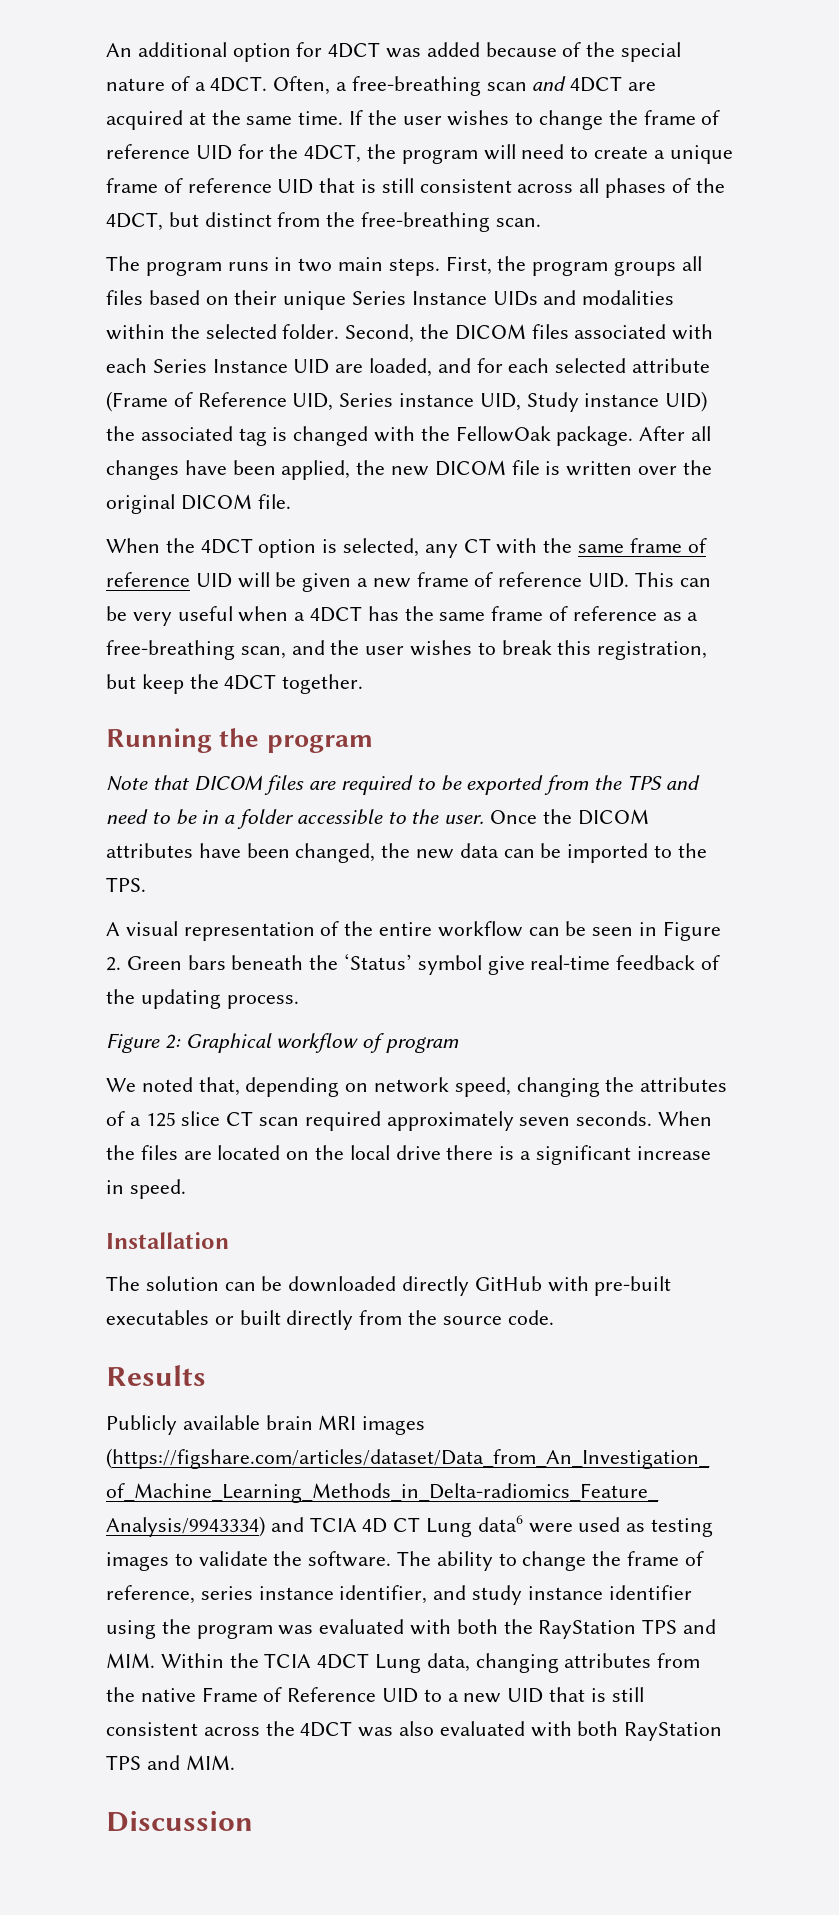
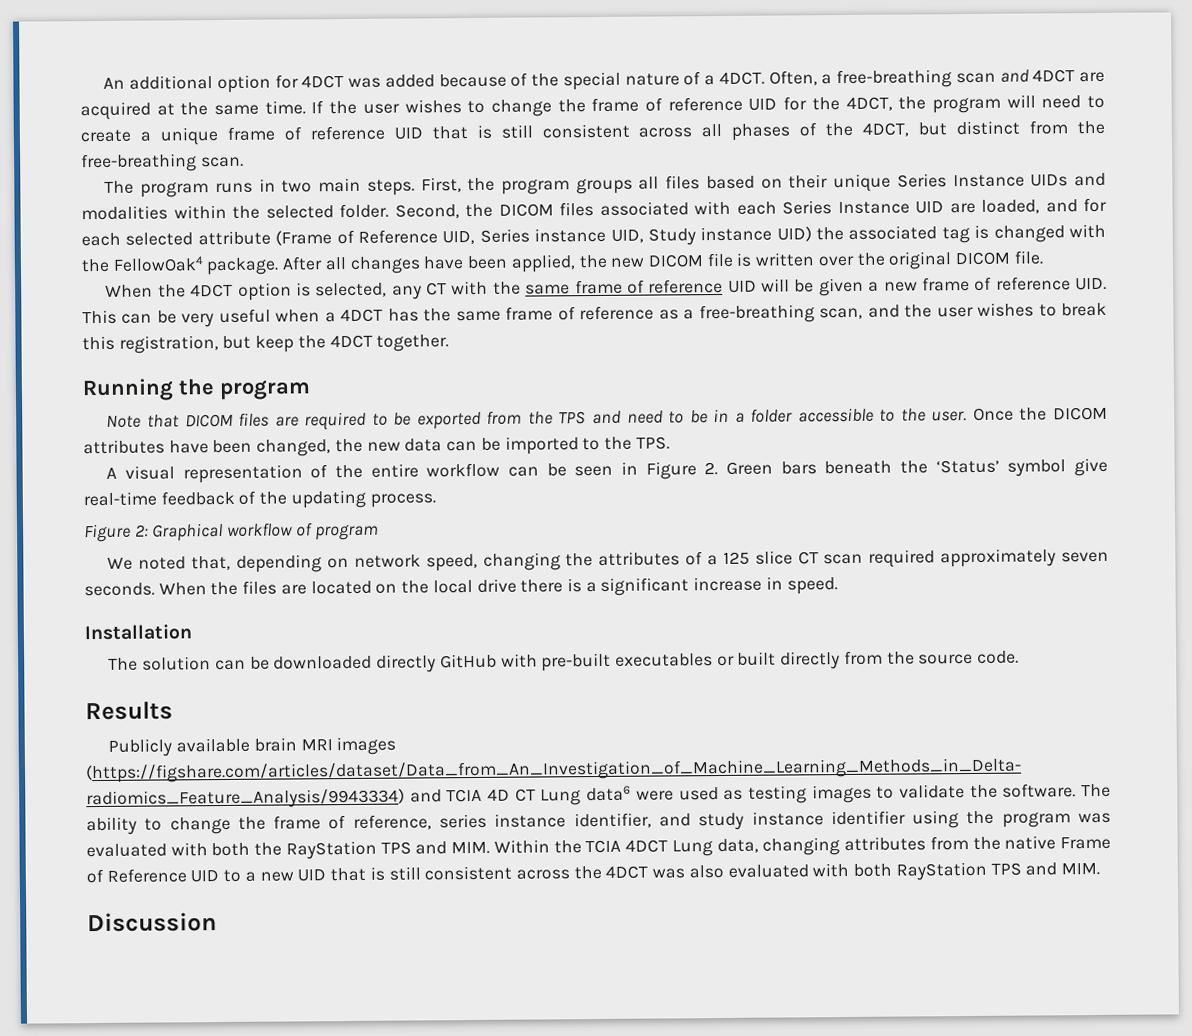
- Second, the DICOM files associated with each Series Instance UID are loaded, and for each selected attribute (Frame of Reference UID, Series instance UID, Study instance UID) the associated tag is changed with the FellowOak package.
+ Second, the DICOM files associated with each Series Instance UID are loaded, and for each selected attribute (Frame of Reference UID, Series instance UID, Study instance UID) the associated tag is changed with the FellowOak4 package.

